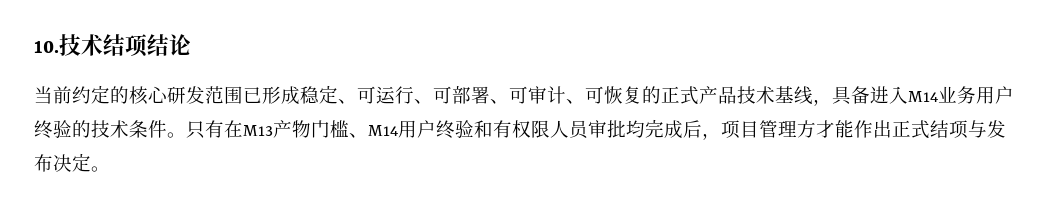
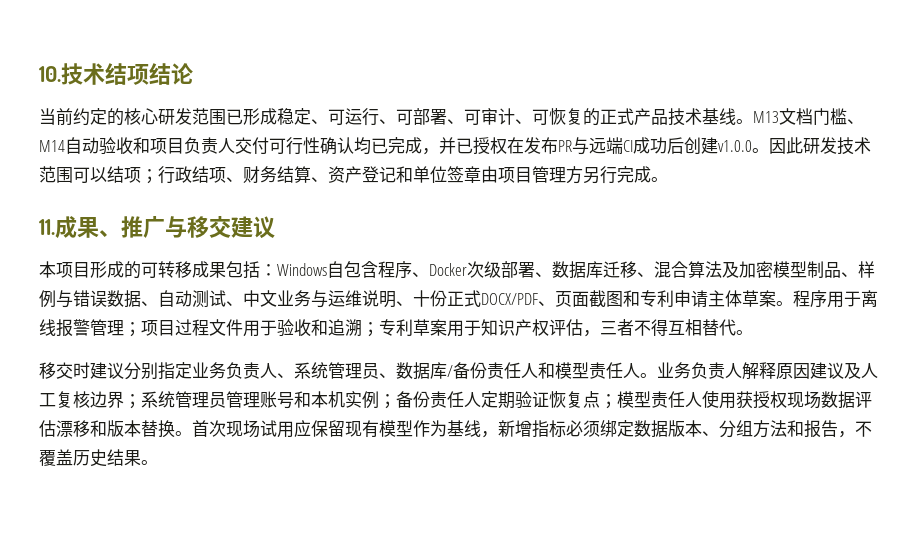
- 当前约定的核心研发范围已形成稳定、可运行、可部署、可审计、可恢复的正式产品技术基线，具备进入M14业务用户终验的技术条件。只有在M13产物门槛、M14用户终验和有权限人员审批均完成后，项目管理方才能作出正式结项与发布决定。
+ 当前约定的核心研发范围已形成稳定、可运行、可部署、可审计、可恢复的正式产品技术基线。M13文档门槛、M14自动验收和项目负责人交付可行性确认均已完成，并已授权在发布PR与远端CI成功后创建v1.0.0。因此研发技术范围可以结项；行政结项、财务结算、资产登记和单位签章由项目管理方另行完成。
+ 11.成果、推广与移交建议
+ 本项目形成的可转移成果包括：Windows自包含程序、Docker次级部署、数据库迁移、混合算法及加密模型制品、样例与错误数据、自动测试、中文业务与运维说明、十份正式DOCX/PDF、页面截图和专利申请主体草案。程序用于离线报警管理；项目过程文件用于验收和追溯；专利草案用于知识产权评估，三者不得互相替代。
+ 移交时建议分别指定业务负责人、系统管理员、数据库/备份责任人和模型责任人。业务负责人解释原因建议及人工复核边界；系统管理员管理账号和本机实例；备份责任人定期验证恢复点；模型责任人使用获授权现场数据评估漂移和版本替换。首次现场试用应保留现有模型作为基线，新增指标必须绑定数据版本、分组方法和报告，不覆盖历史结果。

